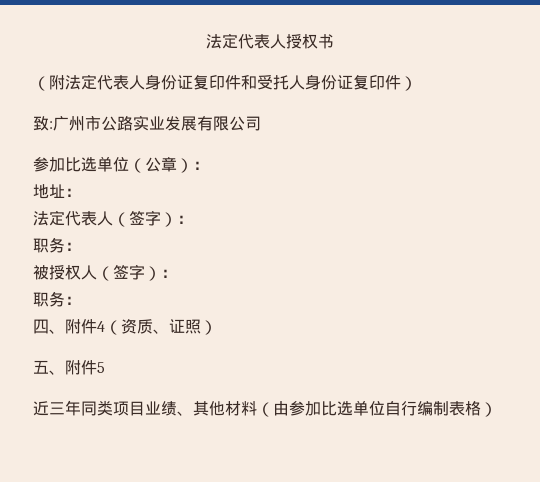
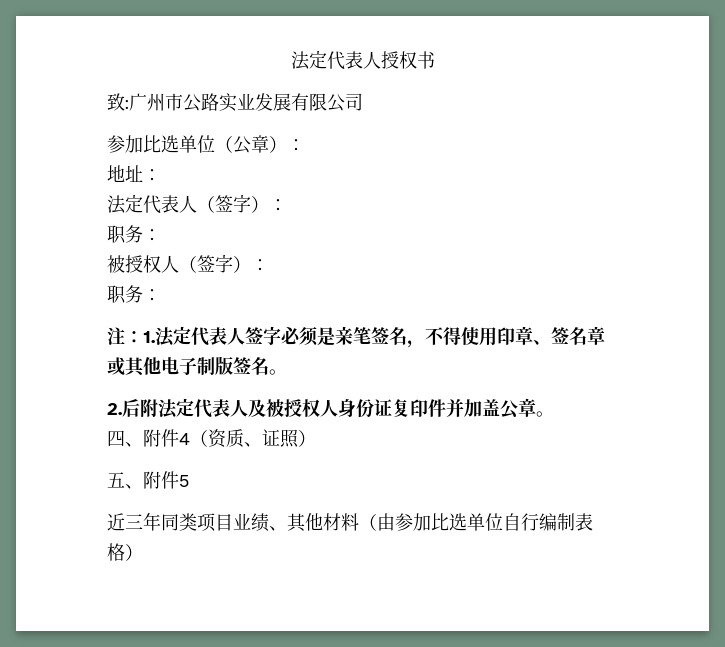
- （附法定代表人身份证复印件和受托人身份证复印件）
+ 注：1.法定代表人签字必须是亲笔签名，不得使用印章、签名章或其他电子制版签名。
+ 2.后附法定代表人及被授权人身份证复印件并加盖公章。

